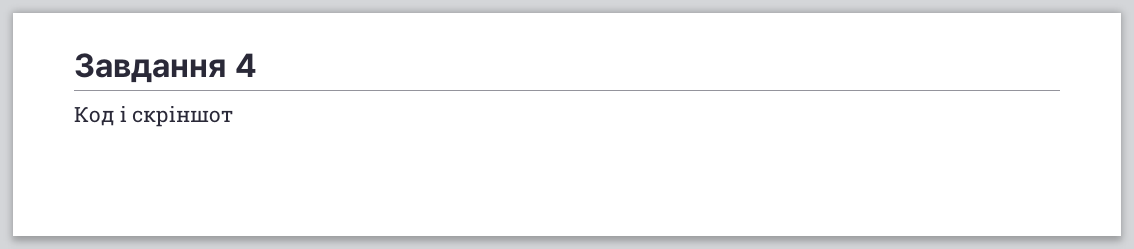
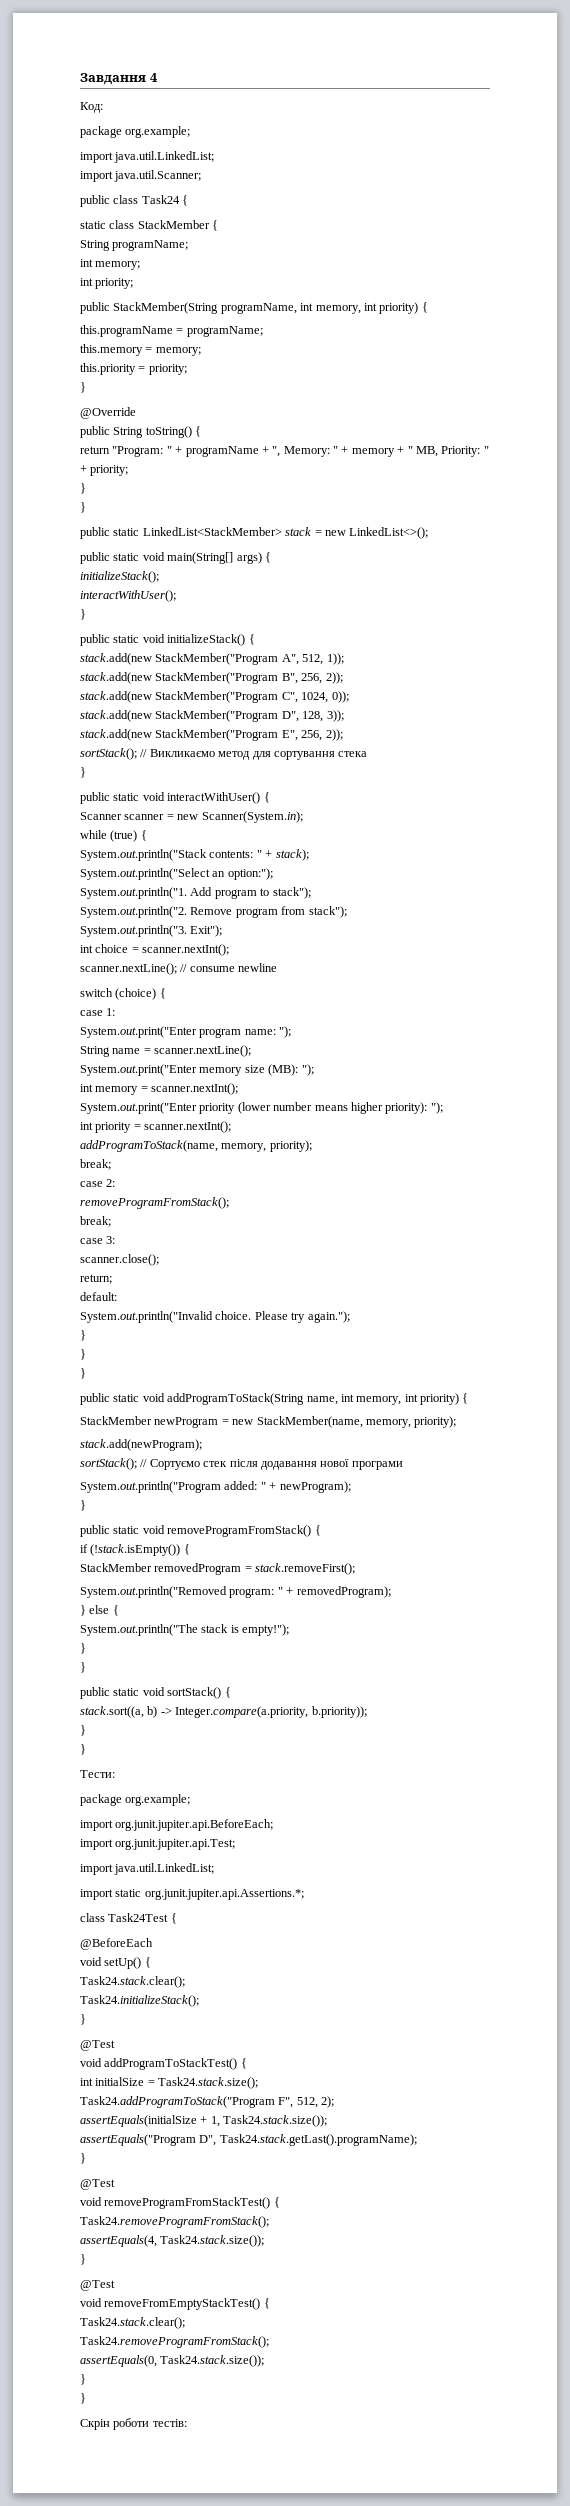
- Код і скріншот
+ Код:
+ package org.example;
+ import java.util.LinkedList;
+ import java.util.Scanner;
+ public class Task24 {
+ static class StackMember {
+ String programName;
+ int memory;
+ int priority;
+ public StackMember(String programName, int memory, int priority) {
+ this.programName = programName;
+ this.memory = memory;
+ this.priority = priority;
+ }
+ @Override
+ public String toString() {
+ return "Program: " + programName + ", Memory: " + memory + " MB, Priority: " + priority;
+ }
+ }
+ public static LinkedList<StackMember> stack = new LinkedList<>();
+ public static void main(String[] args) {
+ initializeStack();
+ interactWithUser();
+ }
+ public static void initializeStack() {
+ stack.add(new StackMember("Program A", 512, 1));
+ stack.add(new StackMember("Program B", 256, 2));
+ stack.add(new StackMember("Program C", 1024, 0));
+ stack.add(new StackMember("Program D", 128, 3));
+ stack.add(new StackMember("Program E", 256, 2));
+ sortStack(); // Викликаємо метод для сортування стека
+ }
+ public static void interactWithUser() {
+ Scanner scanner = new Scanner(System.in);
+ while (true) {
+ System.out.println("Stack contents: " + stack);
+ System.out.println("Select an option:");
+ System.out.println("1. Add program to stack");
+ System.out.println("2. Remove program from stack");
+ System.out.println("3. Exit");
+ int choice = scanner.nextInt();
+ scanner.nextLine(); // consume newline
+ switch (choice) {
+ case 1:
+ System.out.print("Enter program name: ");
+ String name = scanner.nextLine();
+ System.out.print("Enter memory size (MB): ");
+ int memory = scanner.nextInt();
+ System.out.print("Enter priority (lower number means higher priority): ");
+ int priority = scanner.nextInt();
+ addProgramToStack(name, memory, priority);
+ break;
+ case 2:
+ removeProgramFromStack();
+ break;
+ case 3:
+ scanner.close();
+ return;
+ default:
+ System.out.println("Invalid choice. Please try again.");
+ }
+ }
+ }
+ public static void addProgramToStack(String name, int memory, int priority) {
+ StackMember newProgram = new StackMember(name, memory, priority);
+ stack.add(newProgram);
+ sortStack(); // Сортуємо стек після додавання нової програми
+ System.out.println("Program added: " + newProgram);
+ }
+ public static void removeProgramFromStack() {
+ if (!stack.isEmpty()) {
+ StackMember removedProgram = stack.removeFirst();
+ System.out.println("Removed program: " + removedProgram);
+ } else {
+ System.out.println("The stack is empty!");
+ }
+ }
+ public static void sortStack() {
+ stack.sort((a, b) -> Integer.compare(a.priority, b.priority));
+ }
+ }
+ Тести:
+ package org.example;
+ import org.junit.jupiter.api.BeforeEach;
+ import org.junit.jupiter.api.Test;
+ import java.util.LinkedList;
+ import static org.junit.jupiter.api.Assertions.*;
+ class Task24Test {
+ @BeforeEach
+ void setUp() {
+ Task24.stack.clear();
+ Task24.initializeStack();
+ }
+ @Test
+ void addProgramToStackTest() {
+ int initialSize = Task24.stack.size();
+ Task24.addProgramToStack("Program F", 512, 2);
+ assertEquals(initialSize + 1, Task24.stack.size());
+ assertEquals("Program D", Task24.stack.getLast().programName);
+ }
+ @Test
+ void removeProgramFromStackTest() {
+ Task24.removeProgramFromStack();
+ assertEquals(4, Task24.stack.size());
+ }
+ @Test
+ void removeFromEmptyStackTest() {
+ Task24.stack.clear();
+ Task24.removeProgramFromStack();
+ assertEquals(0, Task24.stack.size());
+ }
+ }
+ Скрін роботи тестів:

